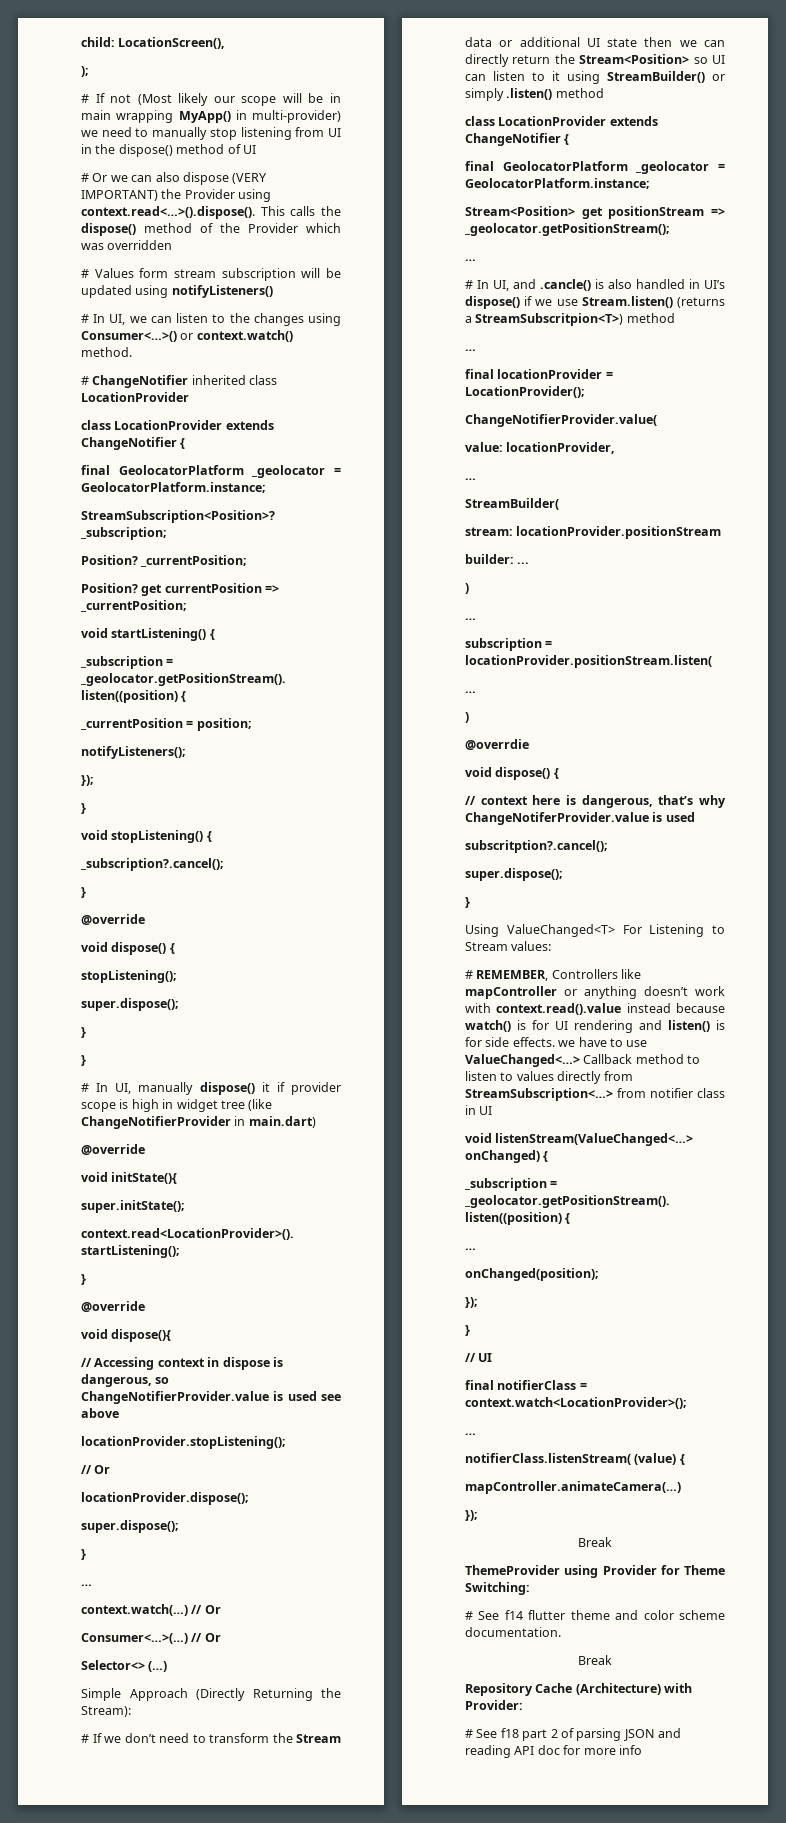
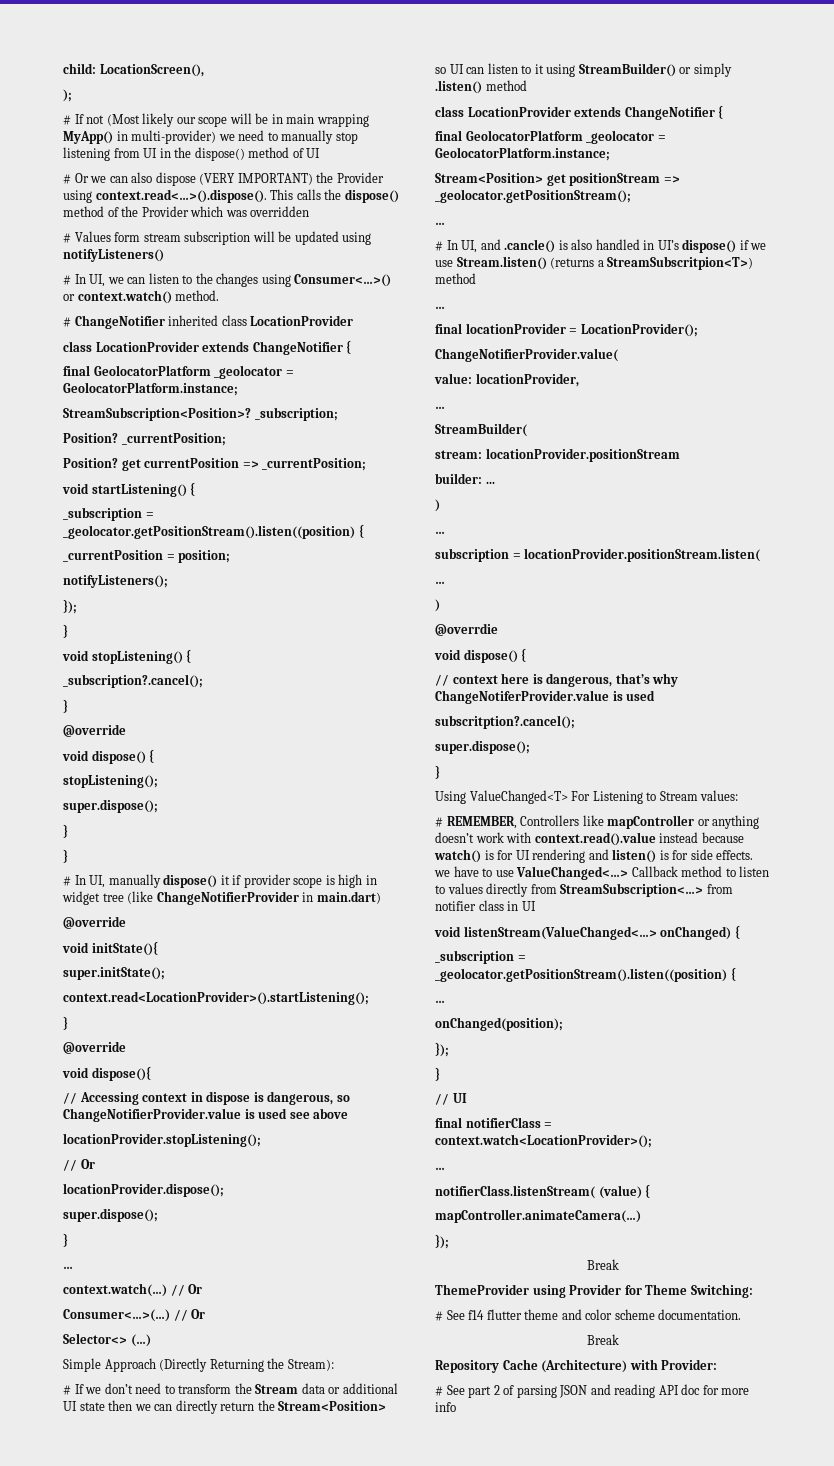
- # See f18 part 2 of parsing JSON and reading API doc for more info
+ # See part 2 of parsing JSON and reading API doc for more info

